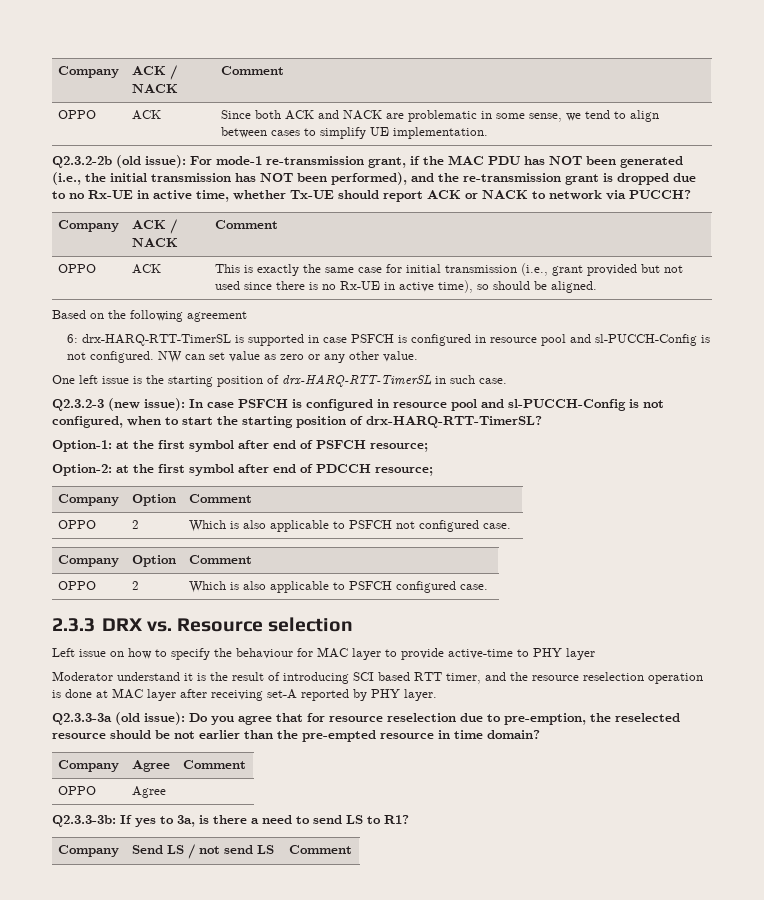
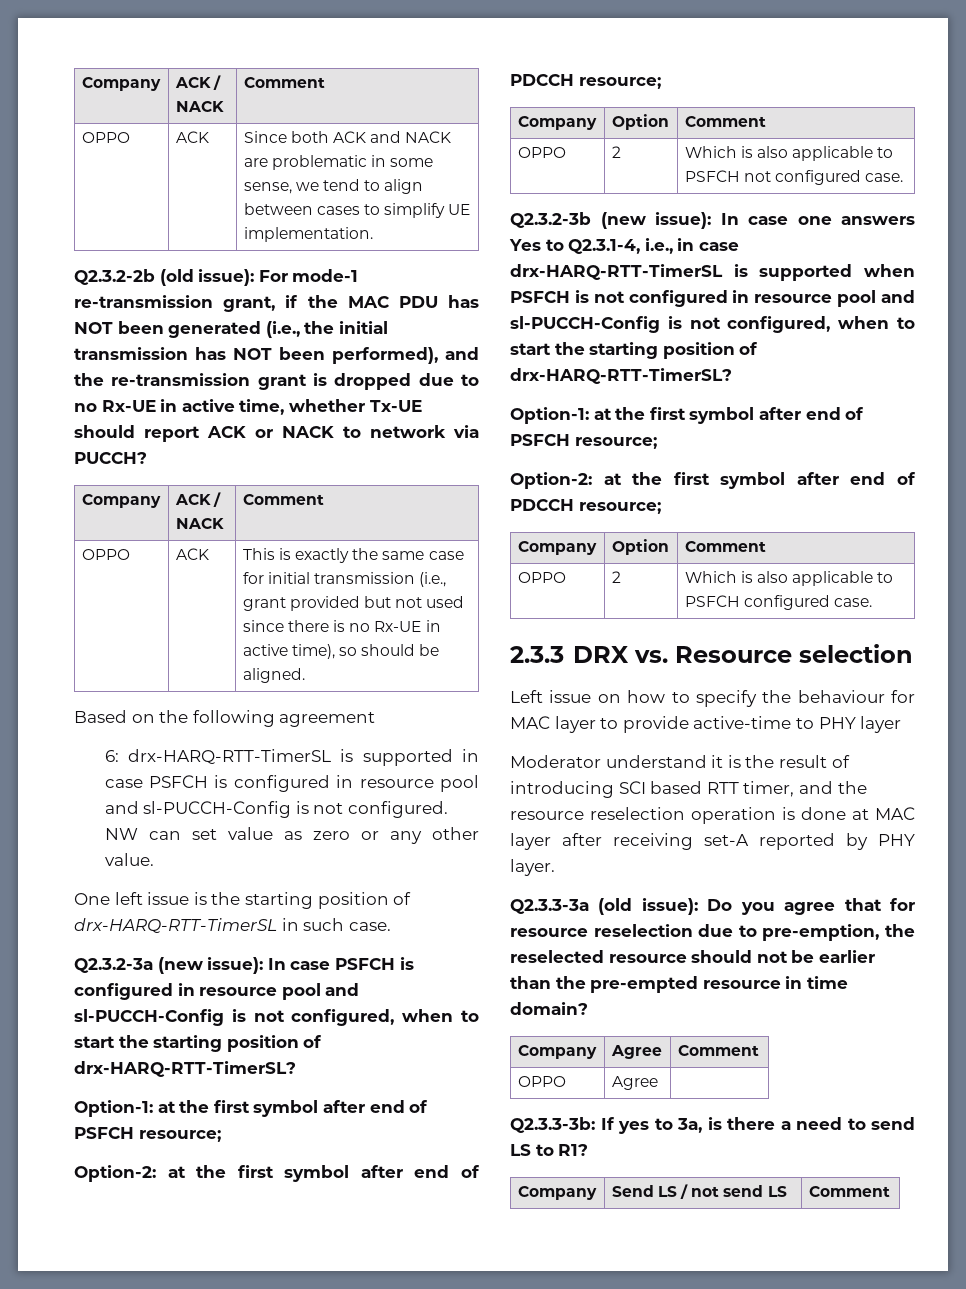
- Q2.3.2-3 (new issue): In case PSFCH is configured in resource pool and sl-PUCCH-Config is not configured, when to start the starting position of drx-HARQ-RTT-TimerSL?
+ Q2.3.2-3a (new issue): In case PSFCH is configured in resource pool and sl-PUCCH-Config is not configured, when to start the starting position of drx-HARQ-RTT-TimerSL?
+ Q2.3.2-3b (new issue): In case one answers Yes to Q2.3.1-4, i.e., in case drx-HARQ-RTT-TimerSL is supported when PSFCH is not configured in resource pool and sl-PUCCH-Config is not configured, when to start the starting position of drx-HARQ-RTT-TimerSL?
+ Option-1: at the first symbol after end of PSFCH resource;
+ Option-2: at the first symbol after end of PDCCH resource;
- Q2.3.3-3a (old issue): Do you agree that for resource reselection due to pre-emption, the reselected resource should be not earlier than the pre-empted resource in time domain?
+ Q2.3.3-3a (old issue): Do you agree that for resource reselection due to pre-emption, the reselected resource should not be earlier than the pre-empted resource in time domain?

